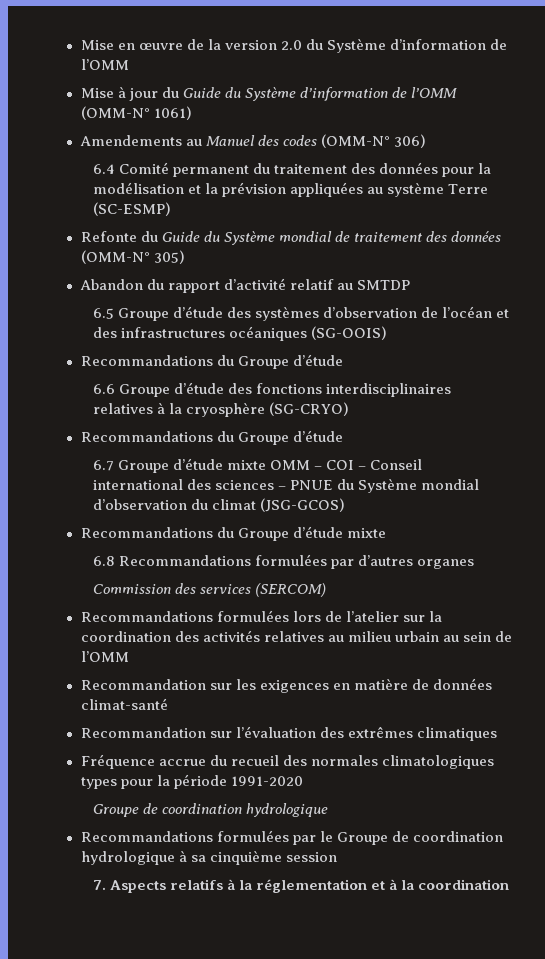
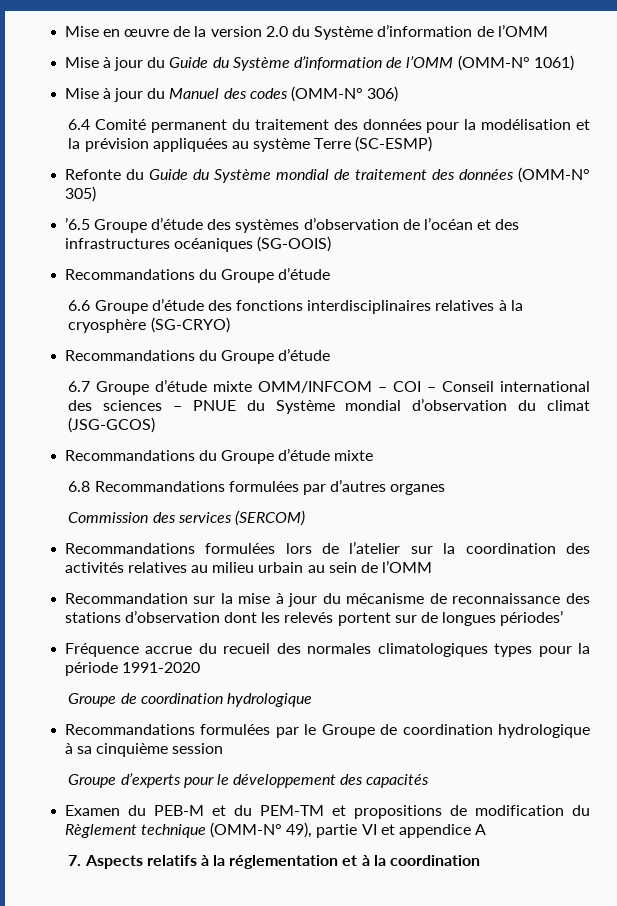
- Amendements au Manuel des codes (OMM-N° 306)
+ Mise à jour du Manuel des codes (OMM-N° 306)
- Abandon du rapport d’activité relatif au SMTDP
- 6.5 Groupe d’étude des systèmes d’observation de l’océan et des infrastructures océaniques (SG-OOIS)
+ ’6.5 Groupe d’étude des systèmes d’observation de l’océan et des infrastructures océaniques (SG-OOIS)
- 6.7 Groupe d’étude mixte OMM – COI – Conseil international des sciences – PNUE du Système mondial d’observation du climat (JSG-GCOS)
+ 6.7 Groupe d’étude mixte OMM/INFCOM – COI – Conseil international des sciences – PNUE du Système mondial d’observation du climat (JSG-GCOS)
- Recommandation sur les exigences en matière de données climat-santé
- Recommandation sur l’évaluation des extrêmes climatiques
+ Recommandation sur la mise à jour du mécanisme de reconnaissance des stations d’observation dont les relevés portent sur de longues périodes’
+ Groupe d’experts pour le développement des capacités
+ Examen du PEB-M et du PEM-TM et propositions de modification du Règlement technique (OMM-N° 49), partie VI et appendice A

